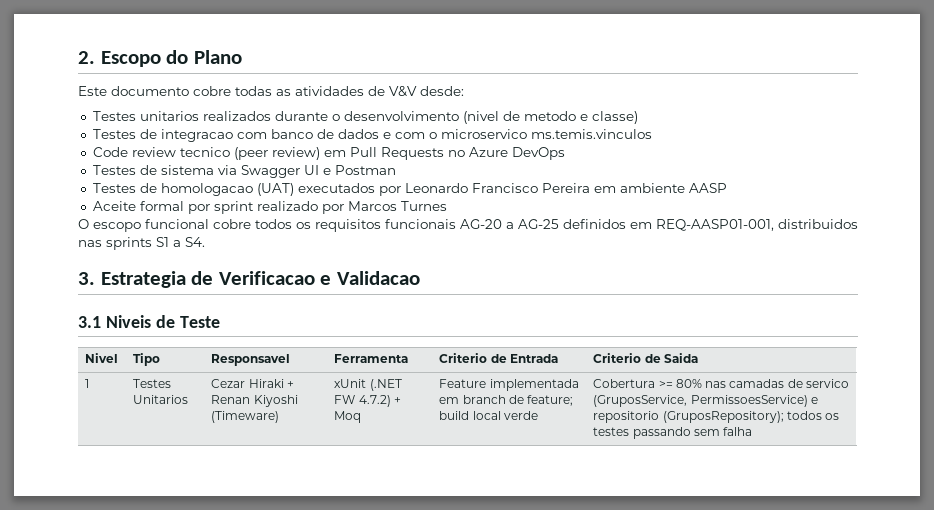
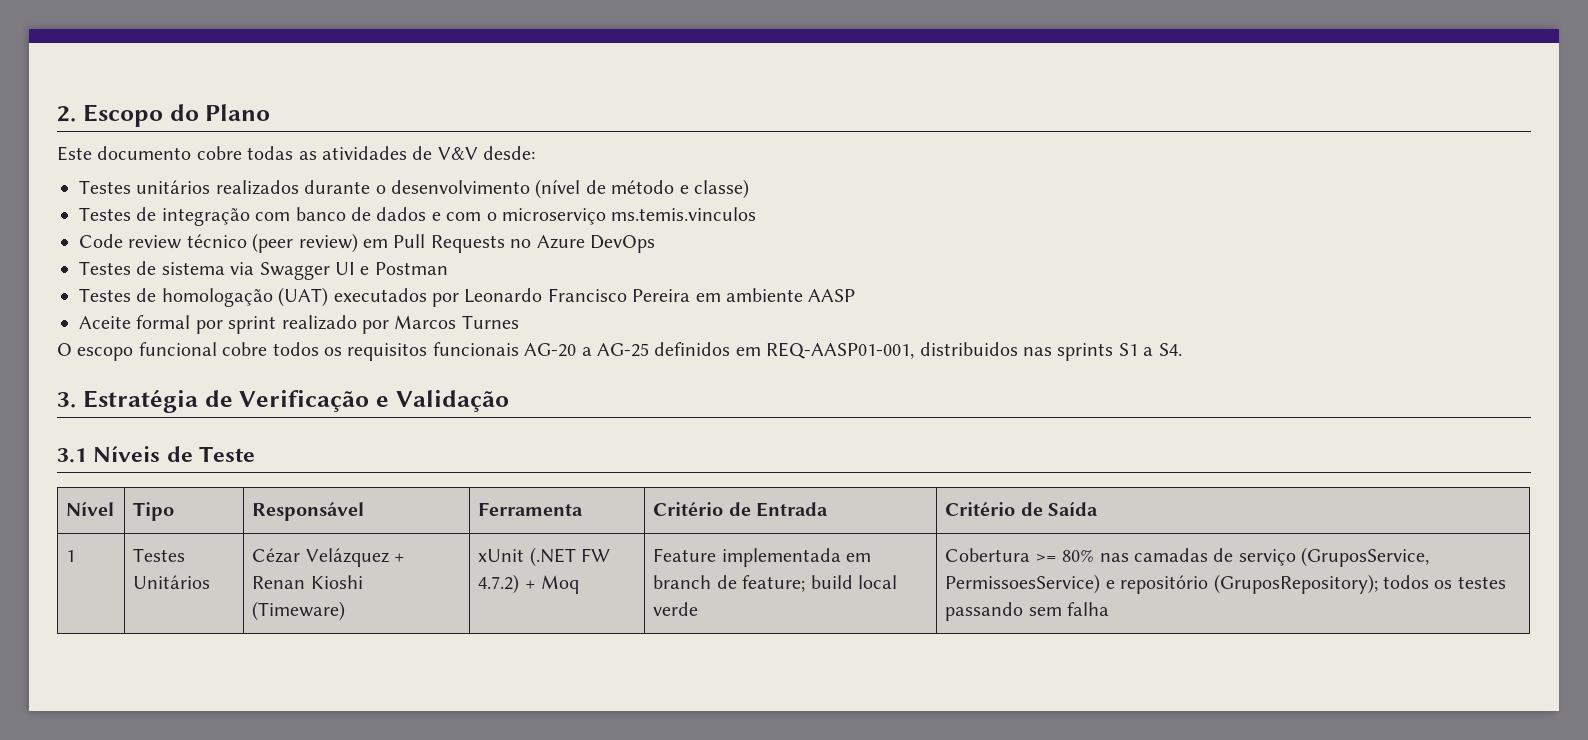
- Testes unitarios realizados durante o desenvolvimento (nivel de metodo e classe)
+ Testes unitários realizados durante o desenvolvimento (nível de método e classe)
- Testes de integracao com banco de dados e com o microservico ms.temis.vinculos
+ Testes de integração com banco de dados e com o microserviço ms.temis.vinculos
- Code review tecnico (peer review) em Pull Requests no Azure DevOps
+ Code review técnico (peer review) em Pull Requests no Azure DevOps
- Testes de homologacao (UAT) executados por Leonardo Francisco Pereira em ambiente AASP
+ Testes de homologação (UAT) executados por Leonardo Francisco Pereira em ambiente AASP
- 3. Estrategia de Verificacao e Validacao
+ 3. Estratégia de Verificação e Validação
- 3.1 Niveis de Teste
+ 3.1 Níveis de Teste
- Nivel | Tipo | Responsavel | Ferramenta | Criterio de Entrada | Criterio de Saida
+ Nível | Tipo | Responsável | Ferramenta | Critério de Entrada | Critério de Saída
- Testes Unitarios | Cezar Hiraki + Renan Kiyoshi (Timeware)
+ Testes Unitários | Cézar Velázquez + Renan Kioshi (Timeware)
- Cobertura >= 80% nas camadas de servico (GruposService, PermissoesService) e repositorio (GruposRepository); todos os testes passando sem falha
+ Cobertura >= 80% nas camadas de serviço (GruposService, PermissoesService) e repositório (GruposRepository); todos os testes passando sem falha

